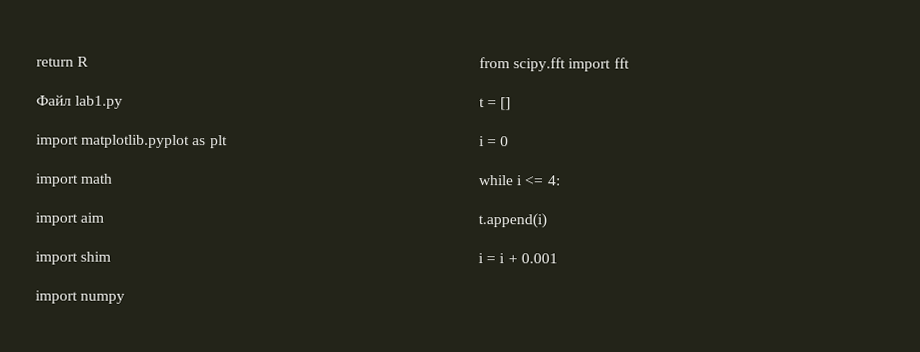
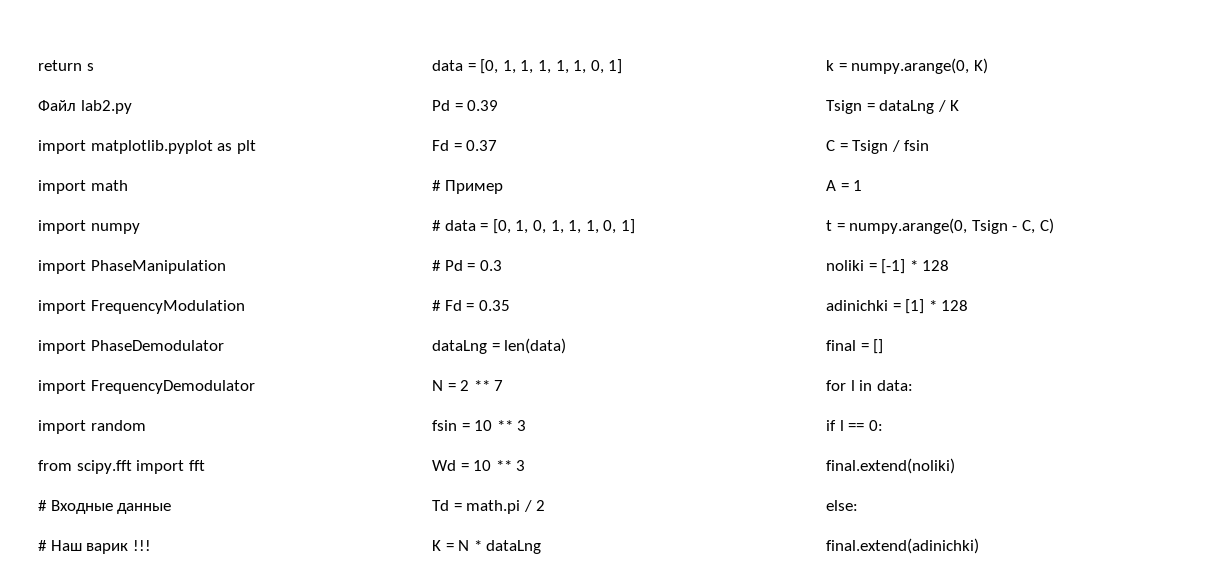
- return R
+ return s
- Файл lab1.py
+ Файл lab2.py
- import aim
- import shim
  import numpy
+ import PhaseManipulation
+ import FrequencyModulation
+ import PhaseDemodulator
+ import FrequencyDemodulator
+ import random
  from scipy.fft import fft
- t = []
- i = 0
- while i <= 4:
- t.append(i)
- i = i + 0.001
+ # Входные данные
+ # Наш варик !!!
+ data = [0, 1, 1, 1, 1, 1, 0, 1]
+ Pd = 0.39
+ Fd = 0.37
+ # Пример
+ # data = [0, 1, 0, 1, 1, 1, 0, 1]
+ # Pd = 0.3
+ # Fd = 0.35
+ dataLng = len(data)
+ N = 2 ** 7
+ fsin = 10 ** 3
+ Wd = 10 ** 3
+ Td = math.pi / 2
+ K = N * dataLng
+ k = numpy.arange(0, K)
+ Tsign = dataLng / K
+ C = Tsign / fsin
+ A = 1
+ t = numpy.arange(0, Tsign - C, C)
+ noliki = [-1] * 128
+ adinichki = [1] * 128
+ final = []
+ for l in data:
+ if l == 0:
+ final.extend(noliki)
+ else:
+ final.extend(adinichki)

